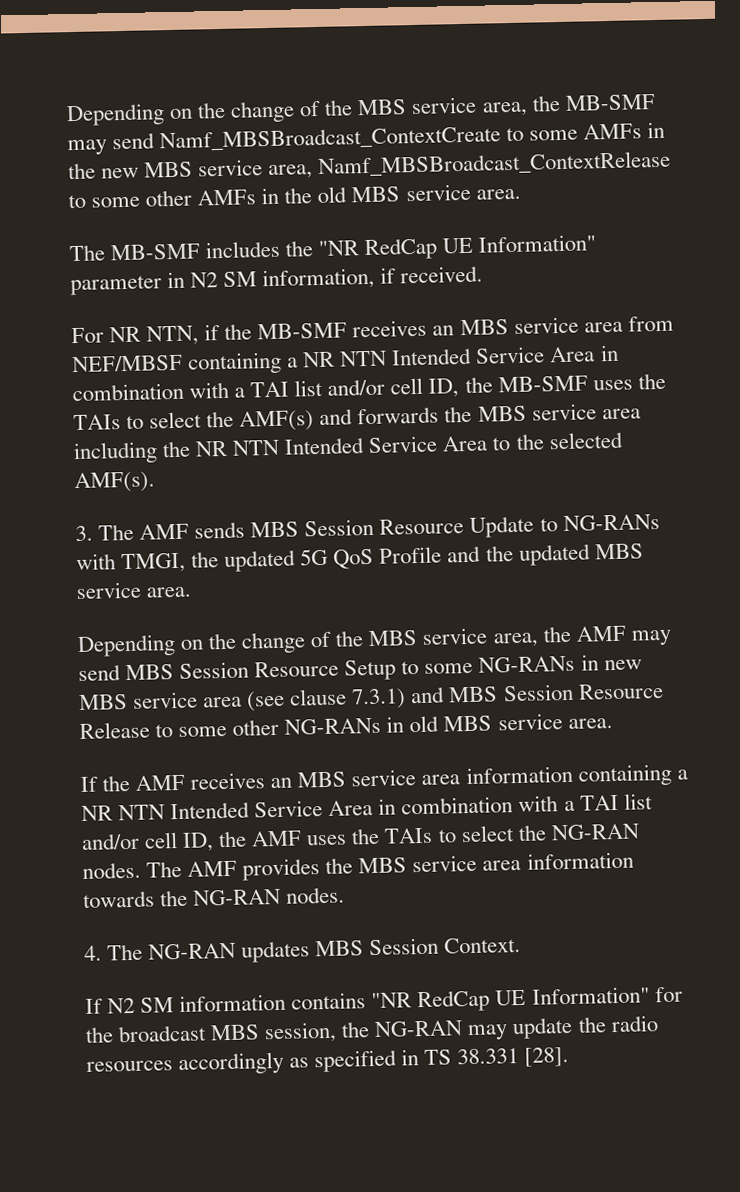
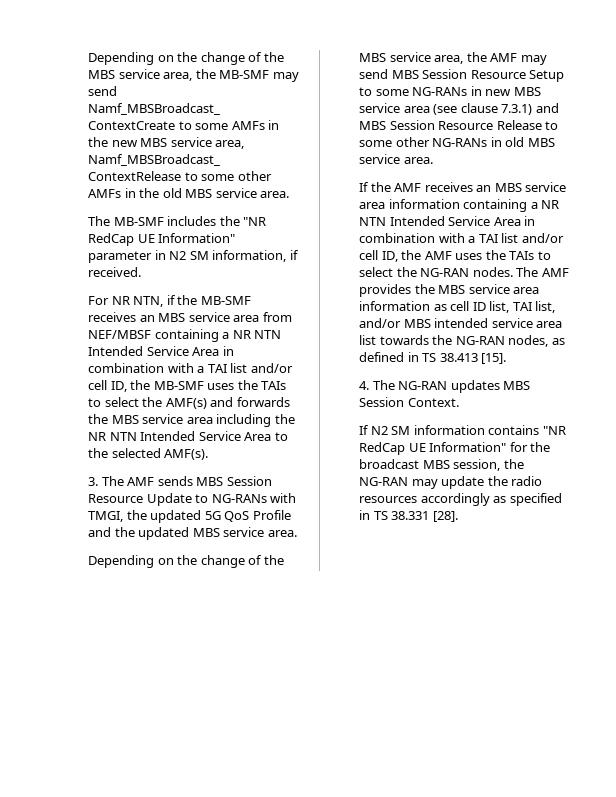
- The AMF provides the MBS service area information towards the NG-RAN nodes.
+ The AMF provides the MBS service area information as cell ID list, TAI list, and/or MBS intended service area list towards the NG-RAN nodes, as defined in TS 38.413 [15].

